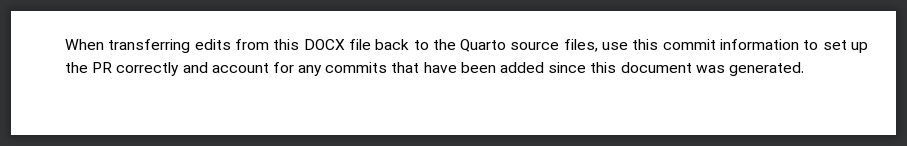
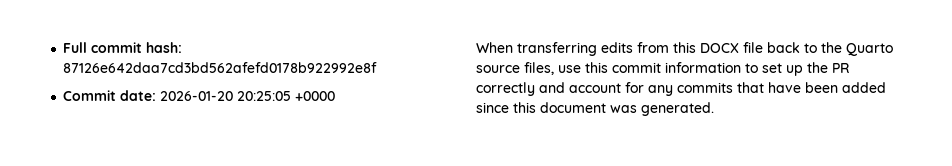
+ Full commit hash: 87126e642daa7cd3bd562afefd0178b922992e8f
+ Commit date: 2026-01-20 20:25:05 +0000

